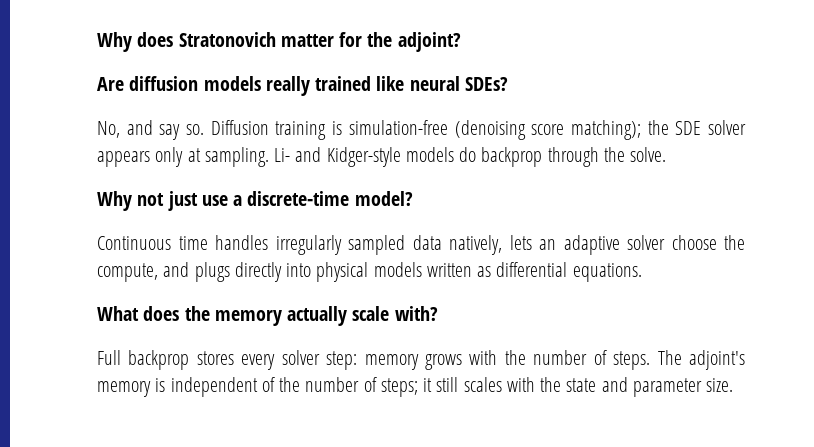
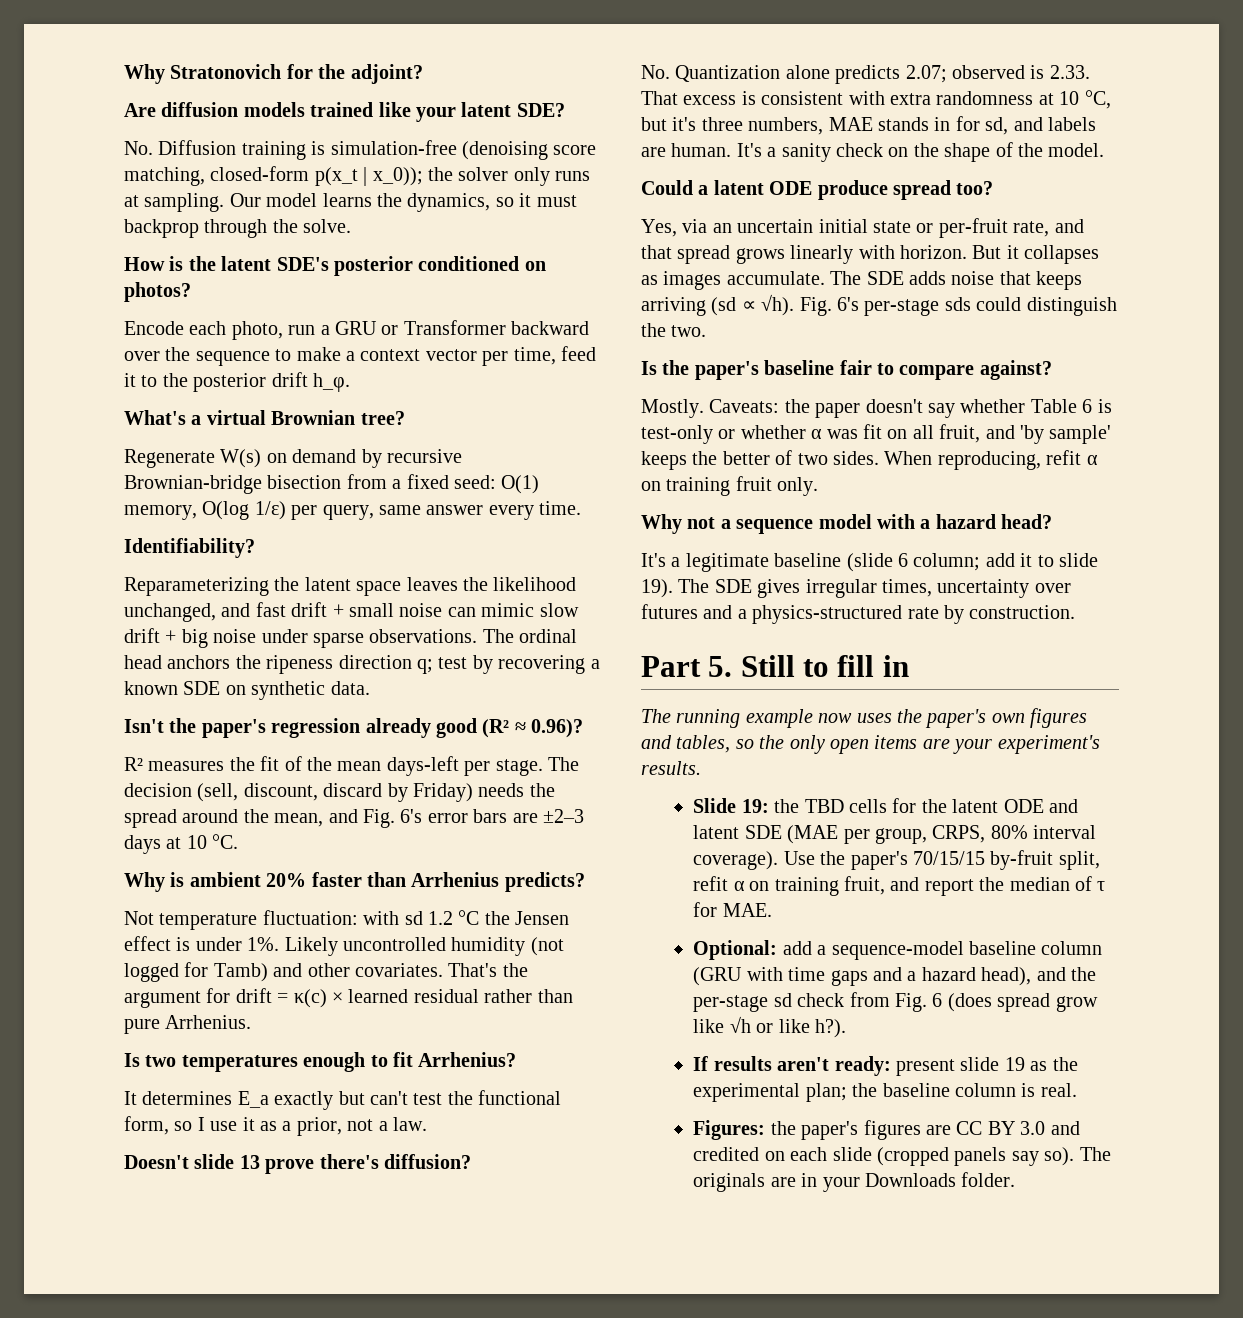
- Why does Stratonovich matter for the adjoint?
+ Why Stratonovich for the adjoint?
- Are diffusion models really trained like neural SDEs?
- No, and say so. Diffusion training is simulation-free (denoising score matching); the SDE solver appears only at sampling. Li- and Kidger-style models do backprop through the solve.
- Why not just use a discrete-time model?
- Continuous time handles irregularly sampled data natively, lets an adaptive solver choose the compute, and plugs directly into physical models written as differential equations.
- What does the memory actually scale with?
- Full backprop stores every solver step: memory grows with the number of steps. The adjoint's memory is independent of the number of steps; it still scales with the state and parameter size.
+ Are diffusion models trained like your latent SDE?
+ No. Diffusion training is simulation-free (denoising score matching, closed-form p(x_t | x_0)); the solver only runs at sampling. Our model learns the dynamics, so it must backprop through the solve.
+ How is the latent SDE's posterior conditioned on photos?
+ Encode each photo, run a GRU or Transformer backward over the sequence to make a context vector per time, feed it to the posterior drift h_φ.
+ What's a virtual Brownian tree?
+ Regenerate W(s) on demand by recursive Brownian-bridge bisection from a fixed seed: O(1) memory, O(log 1/ε) per query, same answer every time.
+ Identifiability?
+ Reparameterizing the latent space leaves the likelihood unchanged, and fast drift + small noise can mimic slow drift + big noise under sparse observations. The ordinal head anchors the ripeness direction q; test by recovering a known SDE on synthetic data.
+ Isn't the paper's regression already good (R² ≈ 0.96)?
+ R² measures the fit of the mean days-left per stage. The decision (sell, discount, discard by Friday) needs the spread around the mean, and Fig. 6's error bars are ±2–3 days at 10 °C.
+ Why is ambient 20% faster than Arrhenius predicts?
+ Not temperature fluctuation: with sd 1.2 °C the Jensen effect is under 1%. Likely uncontrolled humidity (not logged for Tamb) and other covariates. That's the argument for drift = κ(c) × learned residual rather than pure Arrhenius.
+ Is two temperatures enough to fit Arrhenius?
+ It determines E_a exactly but can't test the functional form, so I use it as a prior, not a law.
+ Doesn't slide 13 prove there's diffusion?
+ No. Quantization alone predicts 2.07; observed is 2.33. That excess is consistent with extra randomness at 10 °C, but it's three numbers, MAE stands in for sd, and labels are human. It's a sanity check on the shape of the model.
+ Could a latent ODE produce spread too?
+ Yes, via an uncertain initial state or per-fruit rate, and that spread grows linearly with horizon. But it collapses as images accumulate. The SDE adds noise that keeps arriving (sd ∝ √h). Fig. 6's per-stage sds could distinguish the two.
+ Is the paper's baseline fair to compare against?
+ Mostly. Caveats: the paper doesn't say whether Table 6 is test-only or whether α was fit on all fruit, and 'by sample' keeps the better of two sides. When reproducing, refit α on training fruit only.
+ Why not a sequence model with a hazard head?
+ It's a legitimate baseline (slide 6 column; add it to slide 19). The SDE gives irregular times, uncertainty over futures and a physics-structured rate by construction.
+ Part 5. Still to fill in
+ The running example now uses the paper's own figures and tables, so the only open items are your experiment's results.
+ Slide 19: the TBD cells for the latent ODE and latent SDE (MAE per group, CRPS, 80% interval coverage). Use the paper's 70/15/15 by-fruit split, refit α on training fruit, and report the median of τ for MAE.
+ Optional: add a sequence-model baseline column (GRU with time gaps and a hazard head), and the per-stage sd check from Fig. 6 (does spread grow like √h or like h?).
+ If results aren't ready: present slide 19 as the experimental plan; the baseline column is real.
+ Figures: the paper's figures are CC BY 3.0 and credited on each slide (cropped panels say so). The originals are in your Downloads folder.

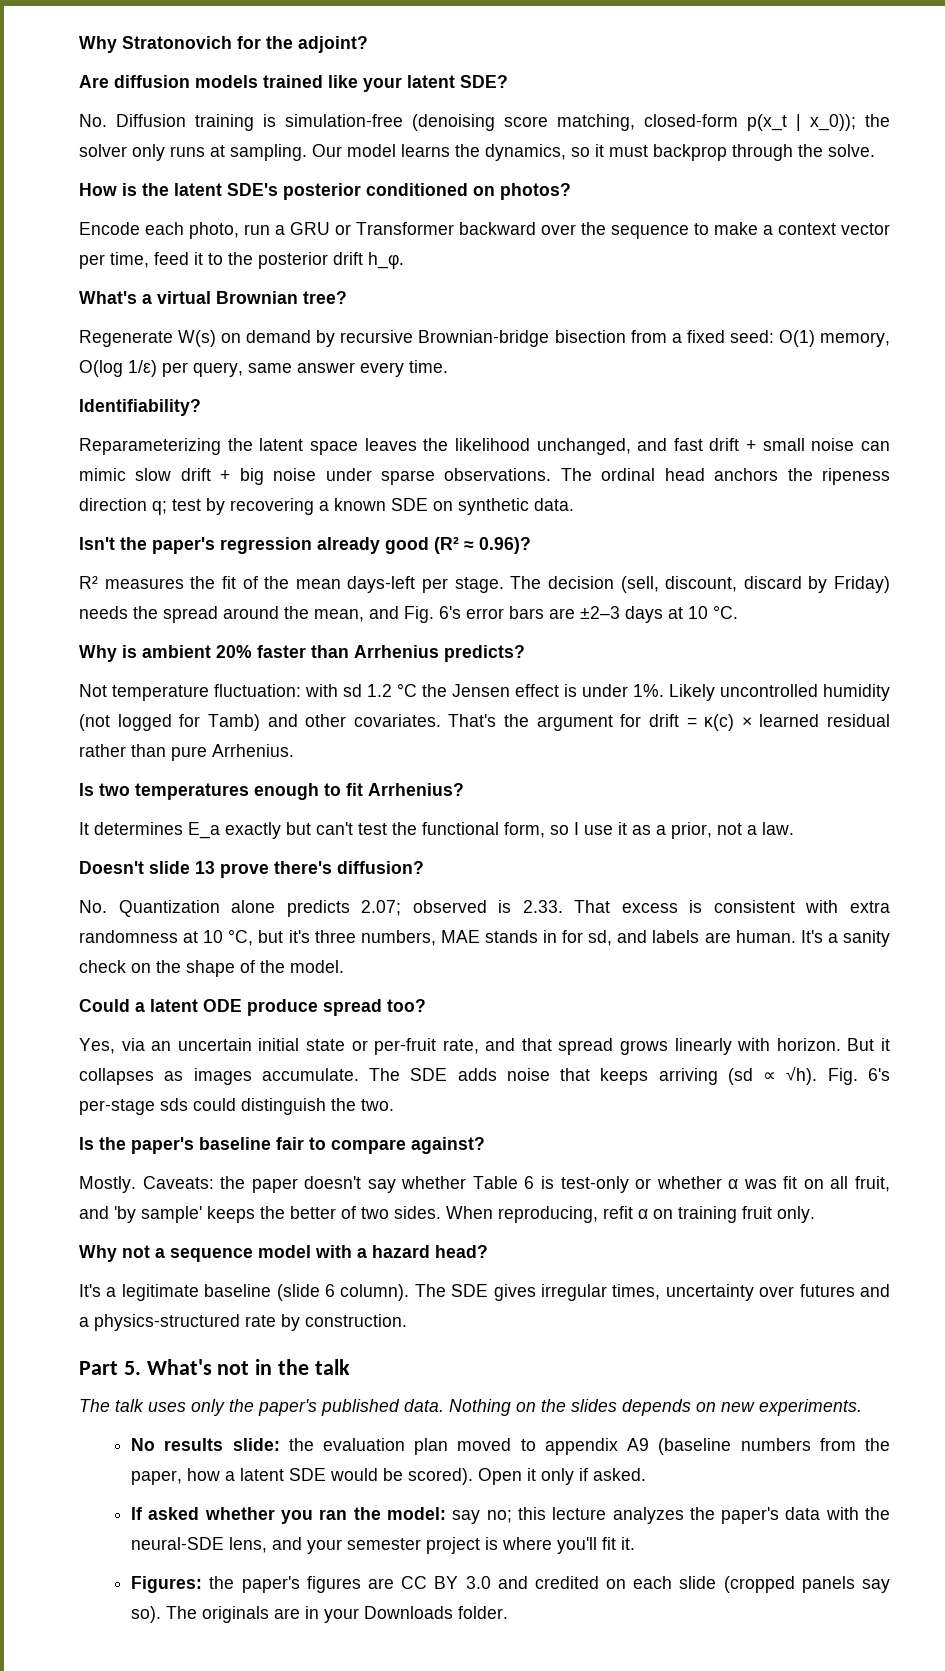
- It's a legitimate baseline (slide 6 column; add it to slide 19).
+ It's a legitimate baseline (slide 6 column).
- Part 5. Still to fill in
- The running example now uses the paper's own figures and tables, so the only open items are your experiment's results.
- Slide 19: the TBD cells for the latent ODE and latent SDE (MAE per group, CRPS, 80% interval coverage). Use the paper's 70/15/15 by-fruit split, refit α on training fruit, and report the median of τ for MAE.
- Optional: add a sequence-model baseline column (GRU with time gaps and a hazard head), and the per-stage sd check from Fig. 6 (does spread grow like √h or like h?).
- If results aren't ready: present slide 19 as the experimental plan; the baseline column is real.
+ Part 5. What's not in the talk
+ The talk uses only the paper's published data. Nothing on the slides depends on new experiments.
+ No results slide: the evaluation plan moved to appendix A9 (baseline numbers from the paper, how a latent SDE would be scored). Open it only if asked.
+ If asked whether you ran the model: say no; this lecture analyzes the paper's data with the neural-SDE lens, and your semester project is where you'll fit it.

